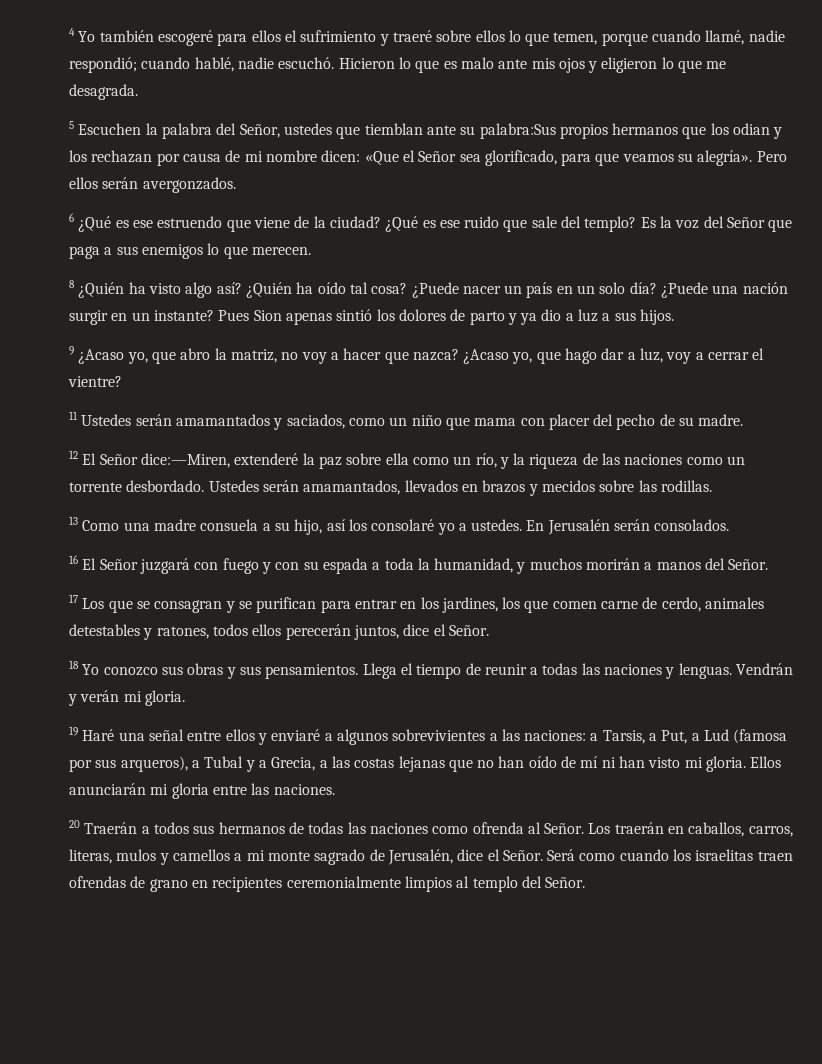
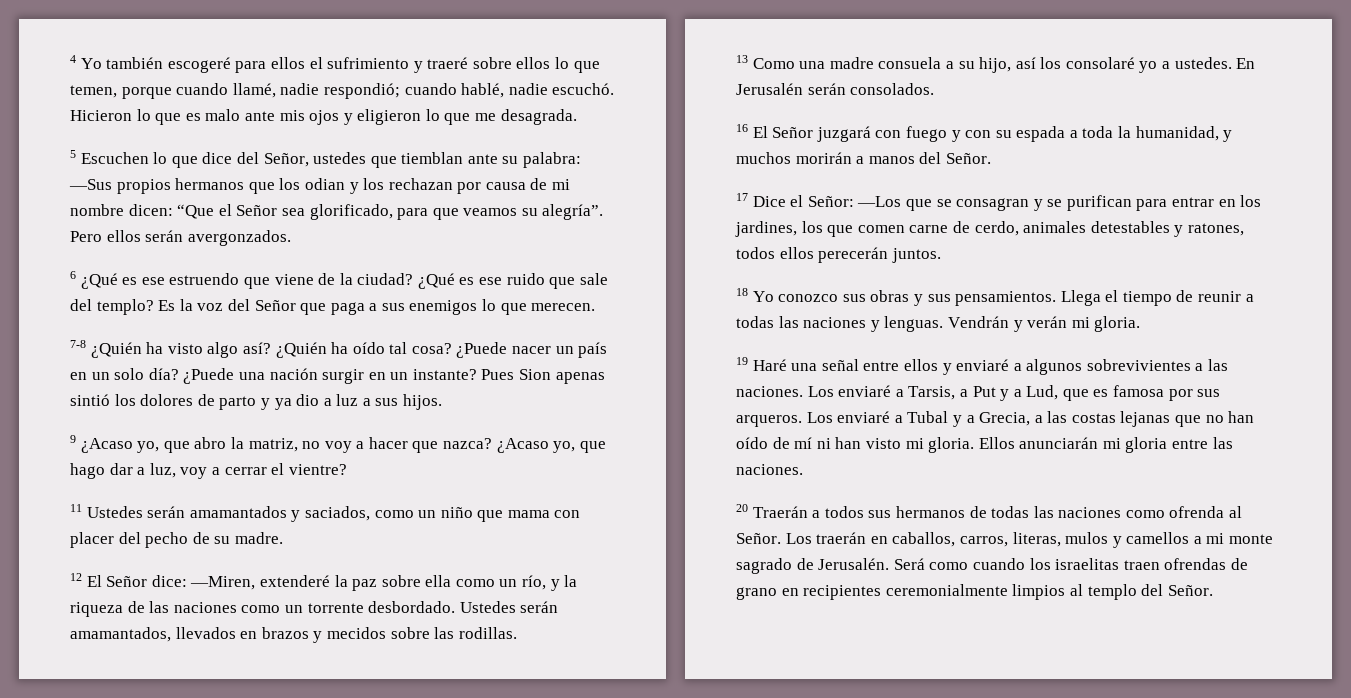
- 5 Escuchen la palabra del Señor, ustedes que tiemblan ante su palabra:Sus propios hermanos que los odian y los rechazan por causa de mi nombre dicen: «Que el Señor sea glorificado, para que veamos su alegría».
+ 5 Escuchen lo que dice del Señor, ustedes que tiemblan ante su palabra: —Sus propios hermanos que los odian y los rechazan por causa de mi nombre dicen: “Que el Señor sea glorificado, para que veamos su alegría”.
- 8 ¿Quién ha visto algo así?
+ 7-8 ¿Quién ha visto algo así?
- 12 El Señor dice:—Miren, extenderé la paz sobre ella como un río, y la riqueza de las naciones como un torrente desbordado.
+ 12 El Señor dice: —Miren, extenderé la paz sobre ella como un río, y la riqueza de las naciones como un torrente desbordado.
- 17 Los que se consagran y se purifican para entrar en los jardines, los que comen carne de cerdo, animales detestables y ratones, todos ellos perecerán juntos, dice el Señor.
+ 17 Dice el Señor: —Los que se consagran y se purifican para entrar en los jardines, los que comen carne de cerdo, animales detestables y ratones, todos ellos perecerán juntos.
- 19 Haré una señal entre ellos y enviaré a algunos sobrevivientes a las naciones: a Tarsis, a Put, a Lud (famosa por sus arqueros), a Tubal y a Grecia, a las costas lejanas que no han oído de mí ni han visto mi gloria.
+ 19 Haré una señal entre ellos y enviaré a algunos sobrevivientes a las naciones. Los enviaré a Tarsis, a Put y a Lud, que es famosa por sus arqueros. Los enviaré a Tubal y a Grecia, a las costas lejanas que no han oído de mí ni han visto mi gloria.
- Los traerán en caballos, carros, literas, mulos y camellos a mi monte sagrado de Jerusalén, dice el Señor.
+ Los traerán en caballos, carros, literas, mulos y camellos a mi monte sagrado de Jerusalén.

